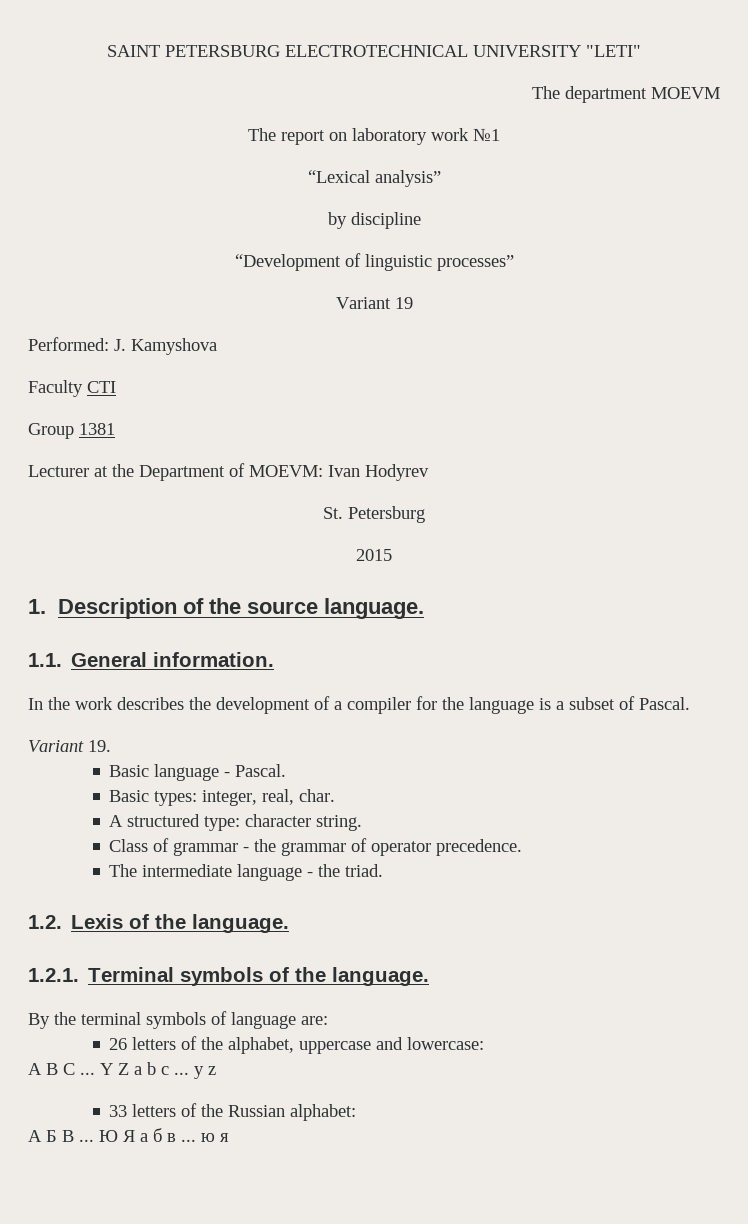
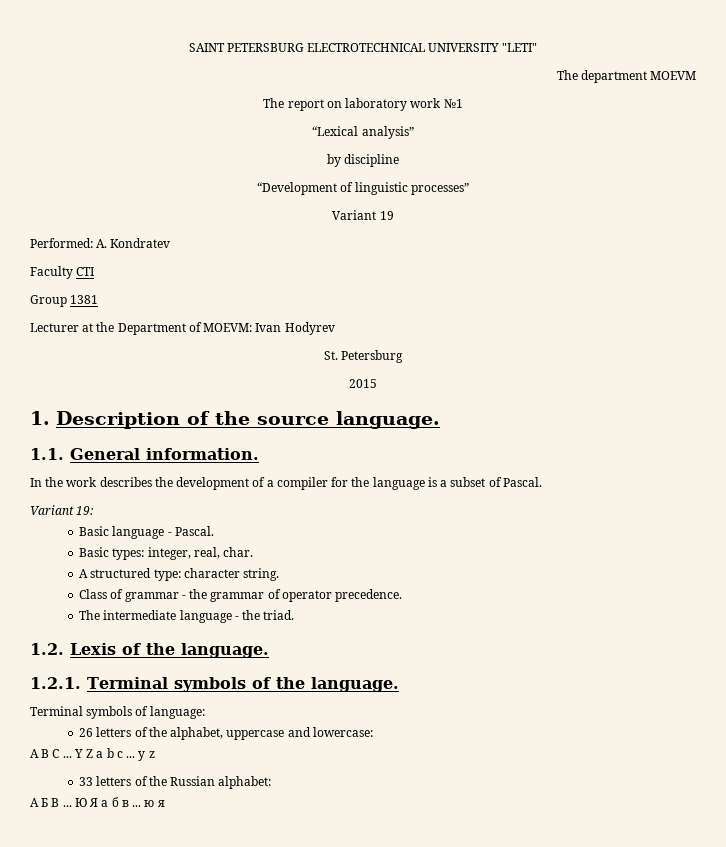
- Performed: J. Kamyshova
+ Performed: A. Kondratev
- Variant 19.
+ Variant 19:
- By the terminal symbols of language are:
+ Terminal symbols of language:

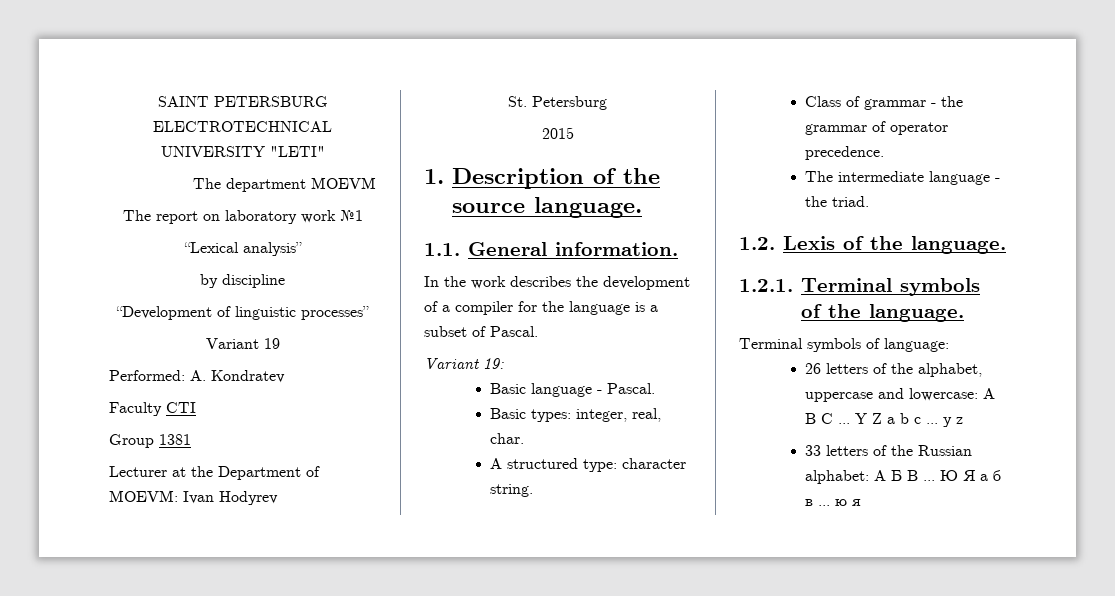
- 26 letters of the alphabet, uppercase and lowercase:
- A B C ...
+ 26 letters of the alphabet, uppercase and lowercase: A B C ...
- 33 letters of the Russian alphabet:
- А Б В ...
+ 33 letters of the Russian alphabet: А Б В ...

